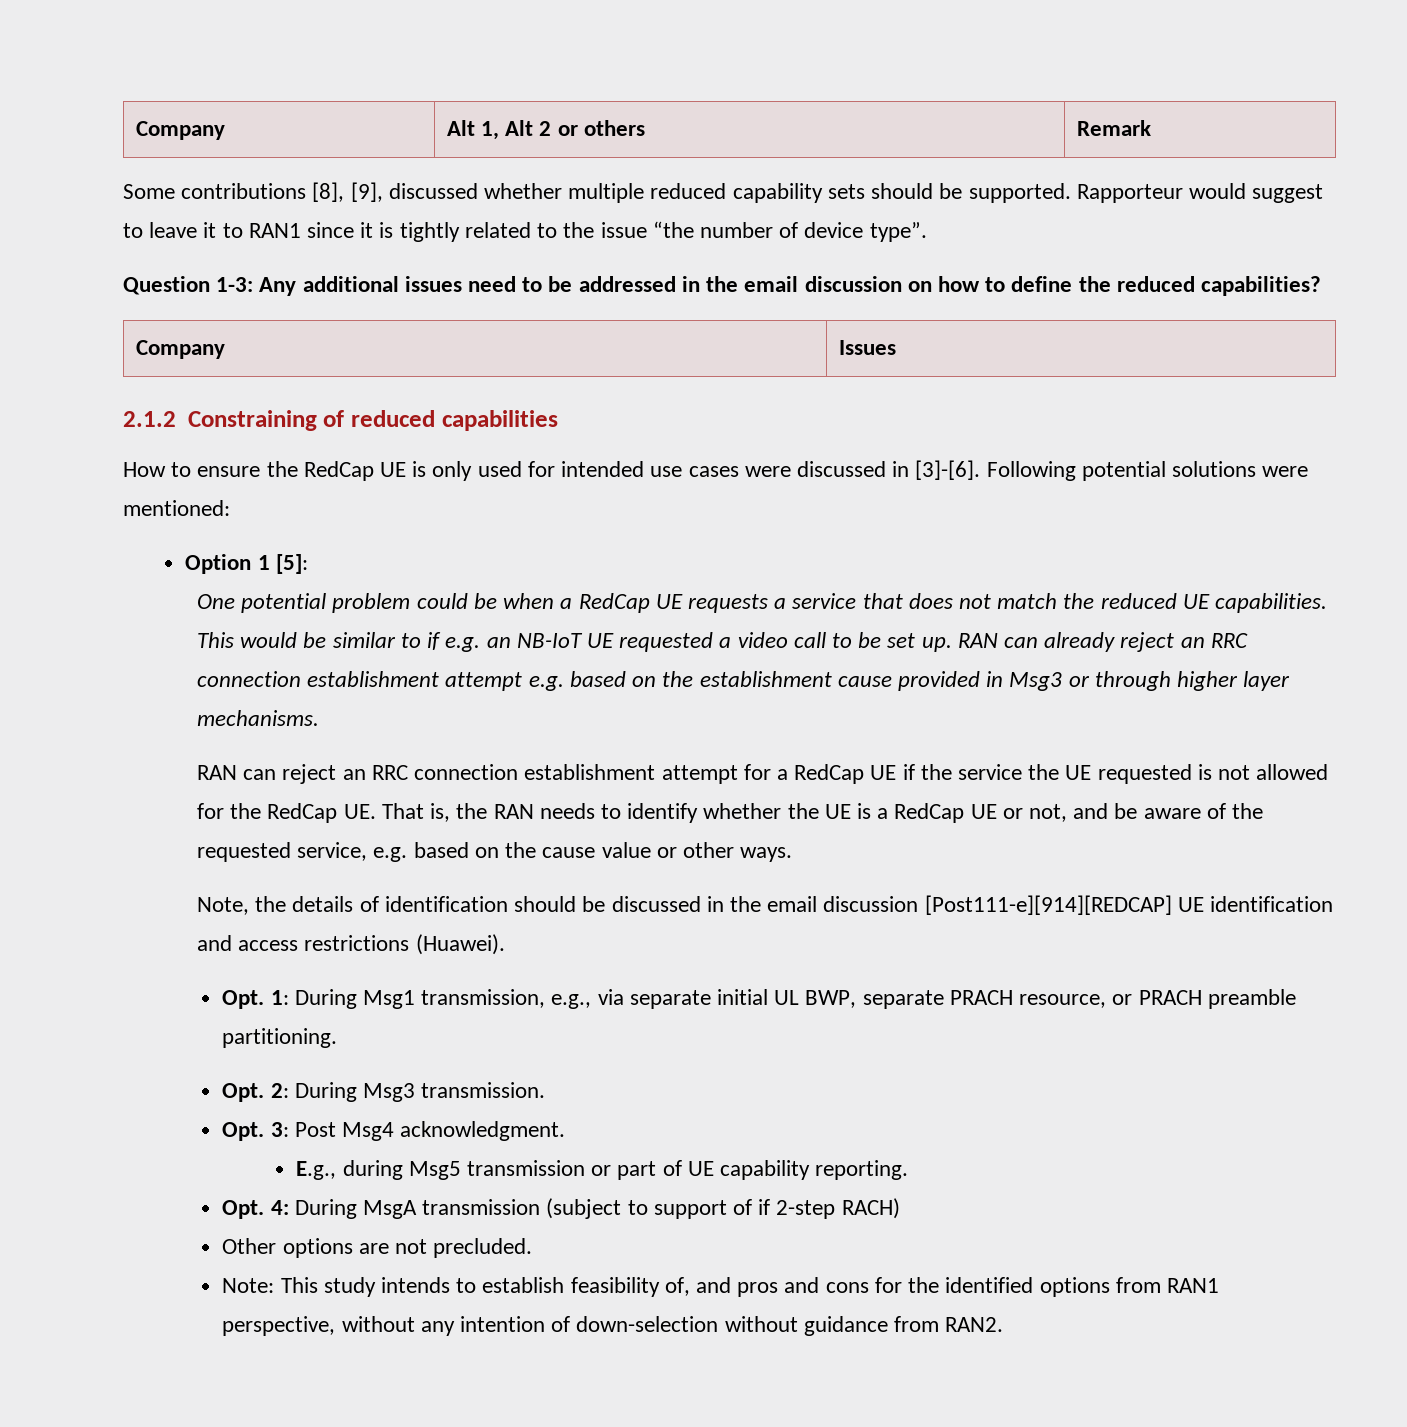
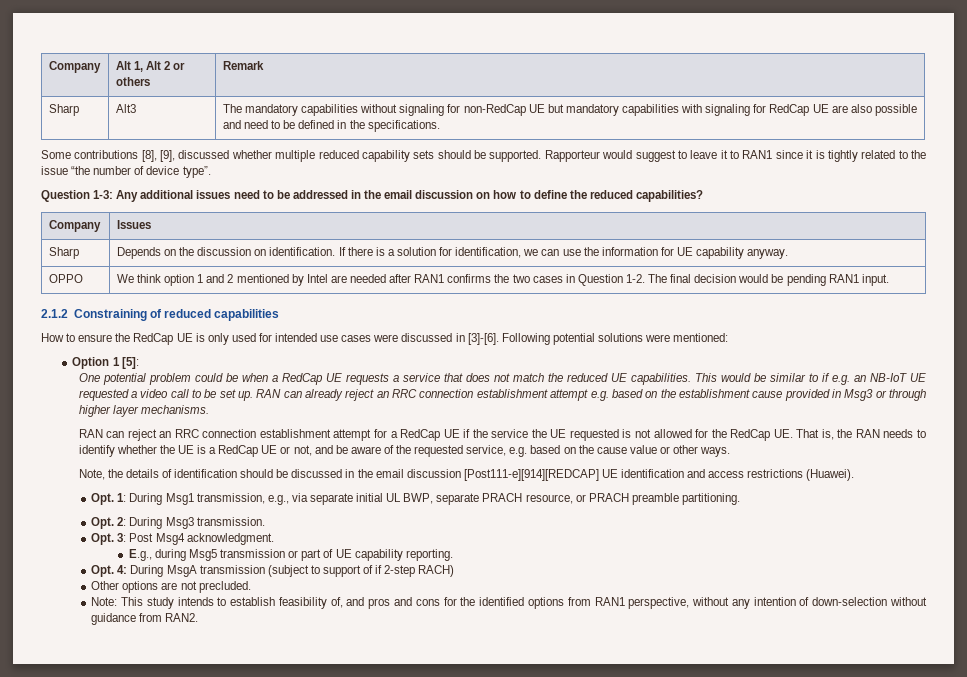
+ Sharp | Alt3 | The mandatory capabilities without signaling for non-RedCap UE but mandatory capabilities with signaling for RedCap UE are also possible and need to be defined in the specifications.
+ Sharp | Depends on the discussion on identification. If there is a solution for identification, we can use the information for UE capability anyway.
+ OPPO | We think option 1 and 2 mentioned by Intel are needed after RAN1 confirms the two cases in Question 1-2. The final decision would be pending RAN1 input.

